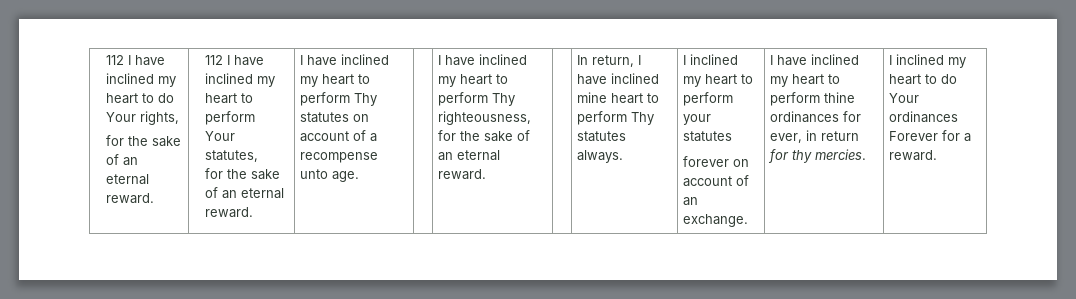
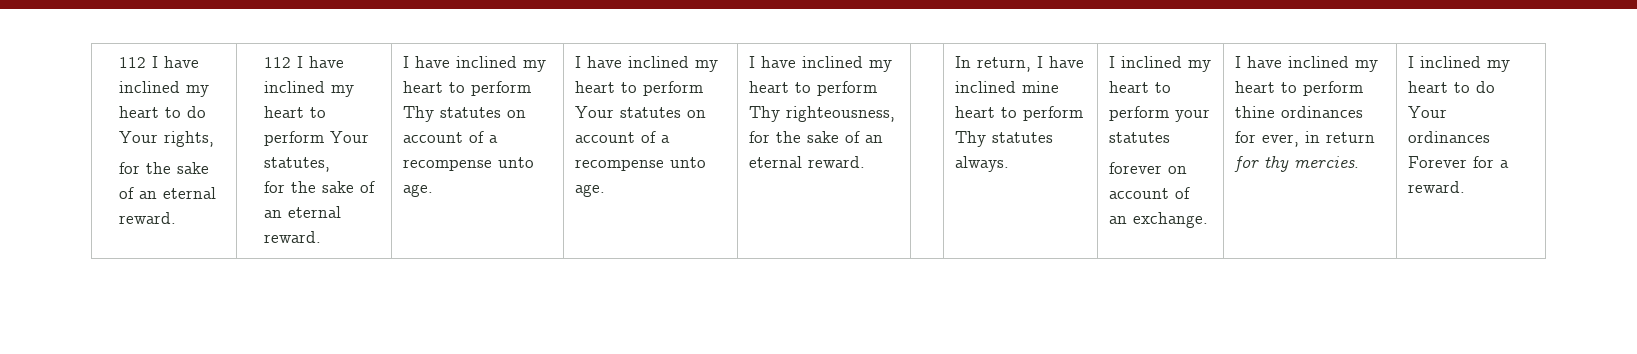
+ I have inclined my heart to perform Your statutes on account of a recompense unto age.

